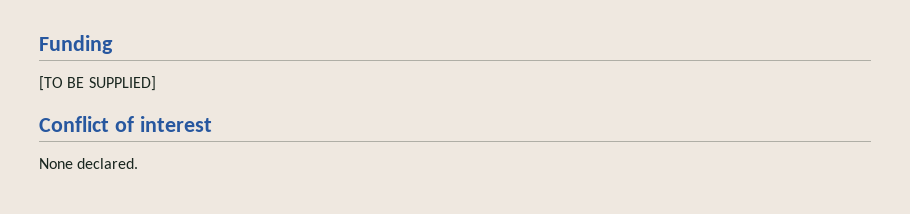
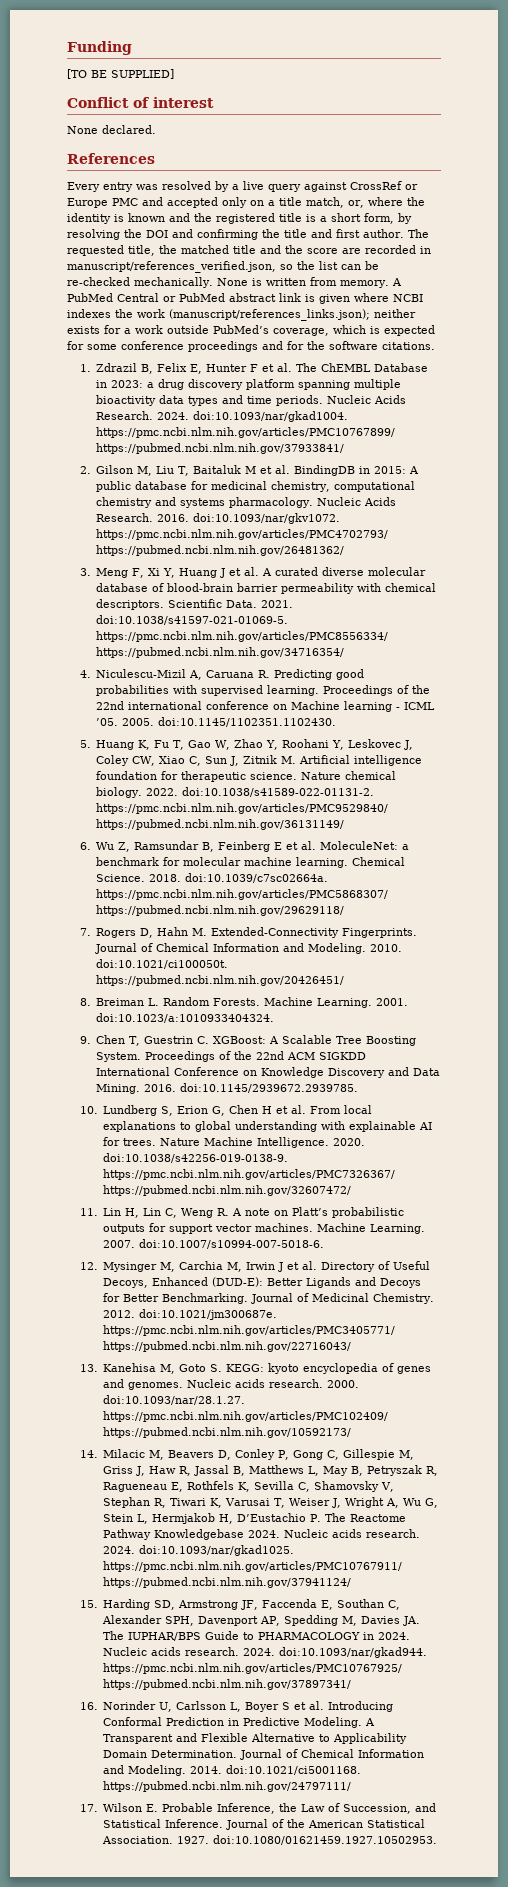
+ References
+ Every entry was resolved by a live query against CrossRef or Europe PMC and accepted only on a title match, or, where the identity is known and the registered title is a short form, by resolving the DOI and confirming the title and first author. The requested title, the matched title and the score are recorded in manuscript/references_verified.json, so the list can be re-checked mechanically. None is written from memory. A PubMed Central or PubMed abstract link is given where NCBI indexes the work (manuscript/references_links.json); neither exists for a work outside PubMed’s coverage, which is expected for some conference proceedings and for the software citations.
+ 1. Zdrazil B, Felix E, Hunter F et al. The ChEMBL Database in 2023: a drug discovery platform spanning multiple bioactivity data types and time periods. Nucleic Acids Research. 2024. doi:10.1093/nar/gkad1004. https://pmc.ncbi.nlm.nih.gov/articles/PMC10767899/ https://pubmed.ncbi.nlm.nih.gov/37933841/
+ 2. Gilson M, Liu T, Baitaluk M et al. BindingDB in 2015: A public database for medicinal chemistry, computational chemistry and systems pharmacology. Nucleic Acids Research. 2016. doi:10.1093/nar/gkv1072. https://pmc.ncbi.nlm.nih.gov/articles/PMC4702793/ https://pubmed.ncbi.nlm.nih.gov/26481362/
+ 3. Meng F, Xi Y, Huang J et al. A curated diverse molecular database of blood-brain barrier permeability with chemical descriptors. Scientific Data. 2021. doi:10.1038/s41597-021-01069-5. https://pmc.ncbi.nlm.nih.gov/articles/PMC8556334/ https://pubmed.ncbi.nlm.nih.gov/34716354/
+ 4. Niculescu-Mizil A, Caruana R. Predicting good probabilities with supervised learning. Proceedings of the 22nd international conference on Machine learning - ICML ’05. 2005. doi:10.1145/1102351.1102430.
+ 5. Huang K, Fu T, Gao W, Zhao Y, Roohani Y, Leskovec J, Coley CW, Xiao C, Sun J, Zitnik M. Artificial intelligence foundation for therapeutic science. Nature chemical biology. 2022. doi:10.1038/s41589-022-01131-2. https://pmc.ncbi.nlm.nih.gov/articles/PMC9529840/ https://pubmed.ncbi.nlm.nih.gov/36131149/
+ 6. Wu Z, Ramsundar B, Feinberg E et al. MoleculeNet: a benchmark for molecular machine learning. Chemical Science. 2018. doi:10.1039/c7sc02664a. https://pmc.ncbi.nlm.nih.gov/articles/PMC5868307/ https://pubmed.ncbi.nlm.nih.gov/29629118/
+ 7. Rogers D, Hahn M. Extended-Connectivity Fingerprints. Journal of Chemical Information and Modeling. 2010. doi:10.1021/ci100050t. https://pubmed.ncbi.nlm.nih.gov/20426451/
+ 8. Breiman L. Random Forests. Machine Learning. 2001. doi:10.1023/a:1010933404324.
+ 9. Chen T, Guestrin C. XGBoost: A Scalable Tree Boosting System. Proceedings of the 22nd ACM SIGKDD International Conference on Knowledge Discovery and Data Mining. 2016. doi:10.1145/2939672.2939785.
+ 10. Lundberg S, Erion G, Chen H et al. From local explanations to global understanding with explainable AI for trees. Nature Machine Intelligence. 2020. doi:10.1038/s42256-019-0138-9. https://pmc.ncbi.nlm.nih.gov/articles/PMC7326367/ https://pubmed.ncbi.nlm.nih.gov/32607472/
+ 11. Lin H, Lin C, Weng R. A note on Platt’s probabilistic outputs for support vector machines. Machine Learning. 2007. doi:10.1007/s10994-007-5018-6.
+ 12. Mysinger M, Carchia M, Irwin J et al. Directory of Useful Decoys, Enhanced (DUD-E): Better Ligands and Decoys for Better Benchmarking. Journal of Medicinal Chemistry. 2012. doi:10.1021/jm300687e. https://pmc.ncbi.nlm.nih.gov/articles/PMC3405771/ https://pubmed.ncbi.nlm.nih.gov/22716043/
+ 13. Kanehisa M, Goto S. KEGG: kyoto encyclopedia of genes and genomes. Nucleic acids research. 2000. doi:10.1093/nar/28.1.27. https://pmc.ncbi.nlm.nih.gov/articles/PMC102409/ https://pubmed.ncbi.nlm.nih.gov/10592173/
+ 14. Milacic M, Beavers D, Conley P, Gong C, Gillespie M, Griss J, Haw R, Jassal B, Matthews L, May B, Petryszak R, Ragueneau E, Rothfels K, Sevilla C, Shamovsky V, Stephan R, Tiwari K, Varusai T, Weiser J, Wright A, Wu G, Stein L, Hermjakob H, D’Eustachio P. The Reactome Pathway Knowledgebase 2024. Nucleic acids research. 2024. doi:10.1093/nar/gkad1025. https://pmc.ncbi.nlm.nih.gov/articles/PMC10767911/ https://pubmed.ncbi.nlm.nih.gov/37941124/
+ 15. Harding SD, Armstrong JF, Faccenda E, Southan C, Alexander SPH, Davenport AP, Spedding M, Davies JA. The IUPHAR/BPS Guide to PHARMACOLOGY in 2024. Nucleic acids research. 2024. doi:10.1093/nar/gkad944. https://pmc.ncbi.nlm.nih.gov/articles/PMC10767925/ https://pubmed.ncbi.nlm.nih.gov/37897341/
+ 16. Norinder U, Carlsson L, Boyer S et al. Introducing Conformal Prediction in Predictive Modeling. A Transparent and Flexible Alternative to Applicability Domain Determination. Journal of Chemical Information and Modeling. 2014. doi:10.1021/ci5001168. https://pubmed.ncbi.nlm.nih.gov/24797111/
+ 17. Wilson E. Probable Inference, the Law of Succession, and Statistical Inference. Journal of the American Statistical Association. 1927. doi:10.1080/01621459.1927.10502953.

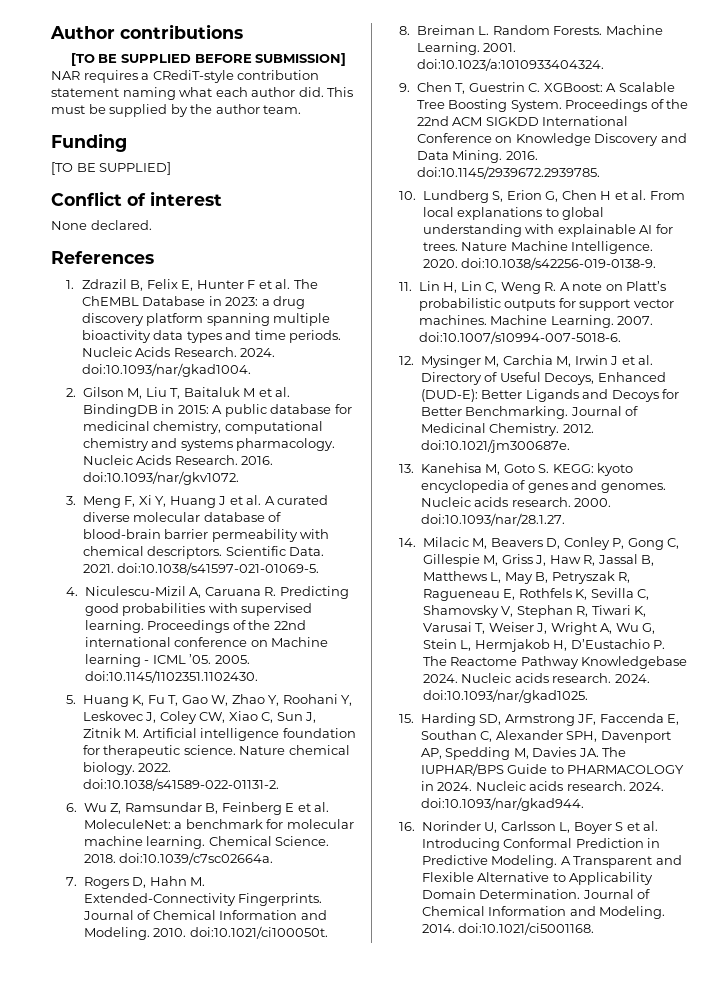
+ Author contributions
+ [TO BE SUPPLIED BEFORE SUBMISSION] NAR requires a CRediT-style contribution statement naming what each author did. This must be supplied by the author team.
- Every entry was resolved by a live query against CrossRef or Europe PMC and accepted only on a title match, or, where the identity is known and the registered title is a short form, by resolving the DOI and confirming the title and first author. The requested title, the matched title and the score are recorded in manuscript/references_verified.json, so the list can be re-checked mechanically. None is written from memory. A PubMed Central or PubMed abstract link is given where NCBI indexes the work (manuscript/references_links.json); neither exists for a work outside PubMed’s coverage, which is expected for some conference proceedings and for the software citations.
- 2024. doi:10.1093/nar/gkad1004. https://pmc.ncbi.nlm.nih.gov/articles/PMC10767899/ https://pubmed.ncbi.nlm.nih.gov/37933841/
+ 2024. doi:10.1093/nar/gkad1004.
- 2016. doi:10.1093/nar/gkv1072. https://pmc.ncbi.nlm.nih.gov/articles/PMC4702793/ https://pubmed.ncbi.nlm.nih.gov/26481362/
+ 2016. doi:10.1093/nar/gkv1072.
- 2021. doi:10.1038/s41597-021-01069-5. https://pmc.ncbi.nlm.nih.gov/articles/PMC8556334/ https://pubmed.ncbi.nlm.nih.gov/34716354/
+ 2021. doi:10.1038/s41597-021-01069-5.
- 2022. doi:10.1038/s41589-022-01131-2. https://pmc.ncbi.nlm.nih.gov/articles/PMC9529840/ https://pubmed.ncbi.nlm.nih.gov/36131149/
+ 2022. doi:10.1038/s41589-022-01131-2.
- 2018. doi:10.1039/c7sc02664a. https://pmc.ncbi.nlm.nih.gov/articles/PMC5868307/ https://pubmed.ncbi.nlm.nih.gov/29629118/
+ 2018. doi:10.1039/c7sc02664a.
- 2010. doi:10.1021/ci100050t. https://pubmed.ncbi.nlm.nih.gov/20426451/
+ 2010. doi:10.1021/ci100050t.
- 2020. doi:10.1038/s42256-019-0138-9. https://pmc.ncbi.nlm.nih.gov/articles/PMC7326367/ https://pubmed.ncbi.nlm.nih.gov/32607472/
+ 2020. doi:10.1038/s42256-019-0138-9.
- 2012. doi:10.1021/jm300687e. https://pmc.ncbi.nlm.nih.gov/articles/PMC3405771/ https://pubmed.ncbi.nlm.nih.gov/22716043/
+ 2012. doi:10.1021/jm300687e.
- 2000. doi:10.1093/nar/28.1.27. https://pmc.ncbi.nlm.nih.gov/articles/PMC102409/ https://pubmed.ncbi.nlm.nih.gov/10592173/
+ 2000. doi:10.1093/nar/28.1.27.
- 2024. doi:10.1093/nar/gkad1025. https://pmc.ncbi.nlm.nih.gov/articles/PMC10767911/ https://pubmed.ncbi.nlm.nih.gov/37941124/
+ 2024. doi:10.1093/nar/gkad1025.
- 2024. doi:10.1093/nar/gkad944. https://pmc.ncbi.nlm.nih.gov/articles/PMC10767925/ https://pubmed.ncbi.nlm.nih.gov/37897341/
+ 2024. doi:10.1093/nar/gkad944.
- 2014. doi:10.1021/ci5001168. https://pubmed.ncbi.nlm.nih.gov/24797111/
- 17. Wilson E. Probable Inference, the Law of Succession, and Statistical Inference. Journal of the American Statistical Association. 1927. doi:10.1080/01621459.1927.10502953.
+ 2014. doi:10.1021/ci5001168.

